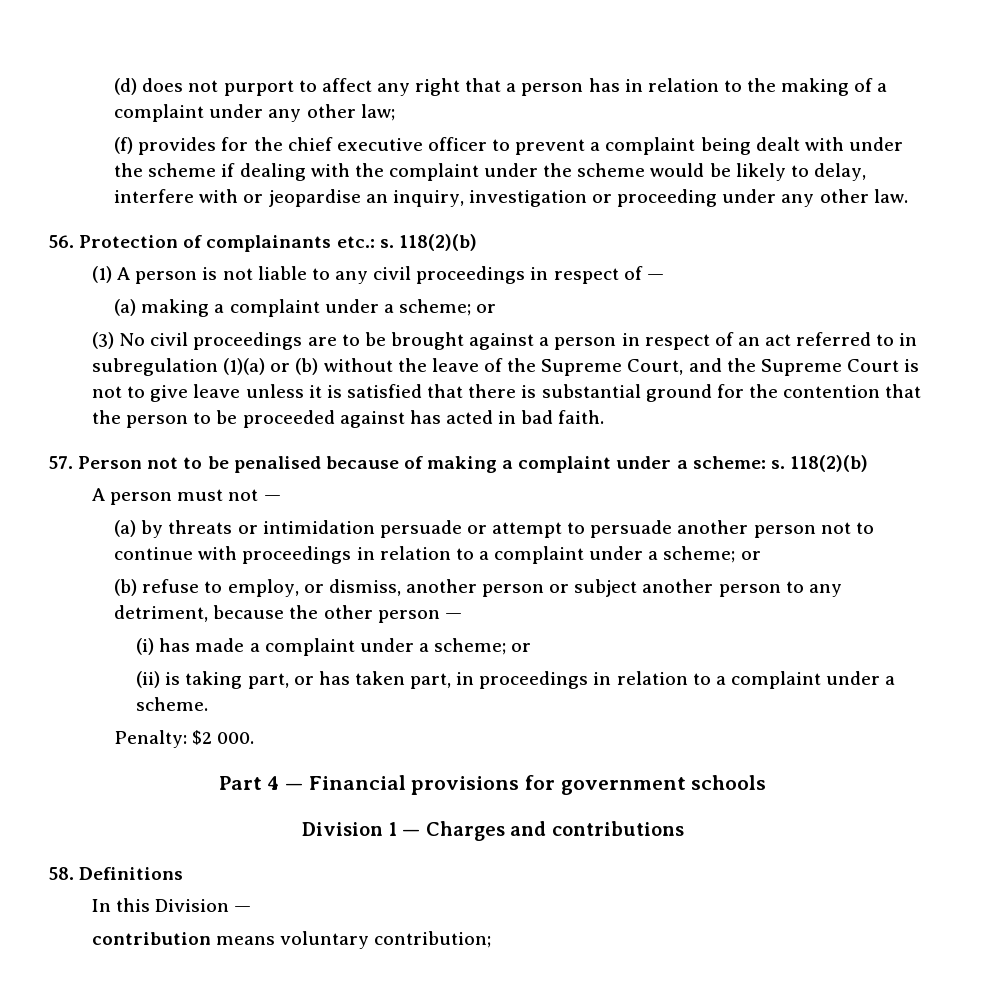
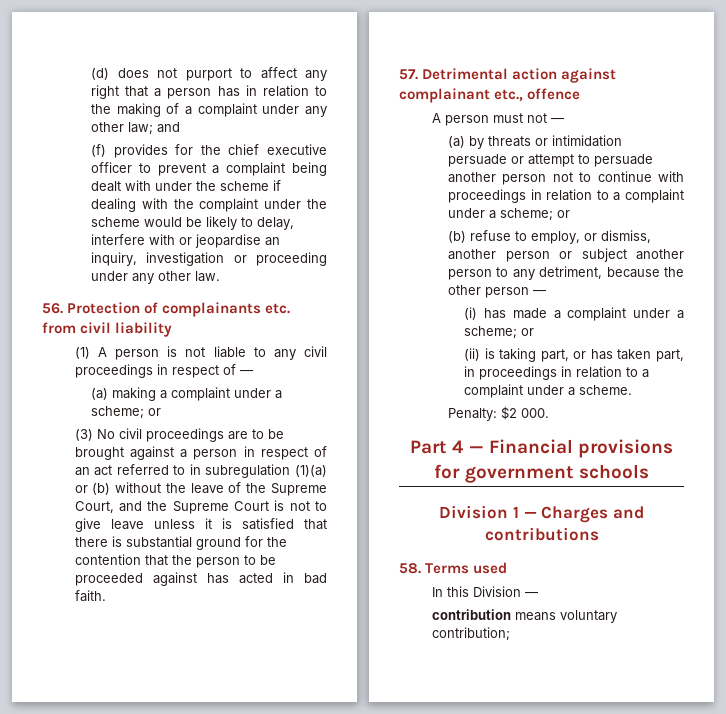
- (d) does not purport to affect any right that a person has in relation to the making of a complaint under any other law;
+ (d) does not purport to affect any right that a person has in relation to the making of a complaint under any other law; and
- 56. Protection of complainants etc.: s. 118(2)(b)
+ 56. Protection of complainants etc. from civil liability
- 57. Person not to be penalised because of making a complaint under a scheme: s. 118(2)(b)
+ 57. Detrimental action against complainant etc., offence
- 58. Definitions
+ 58. Terms used

